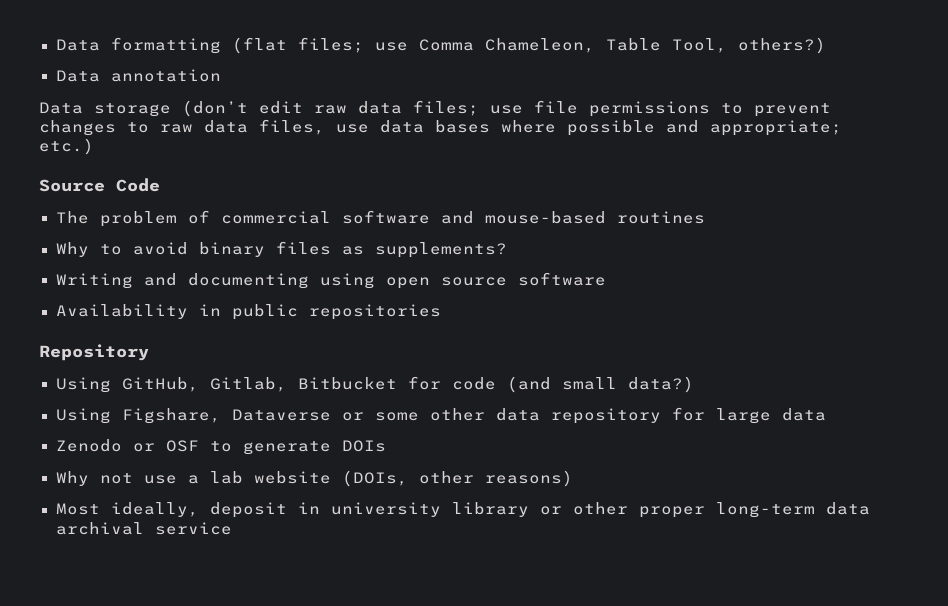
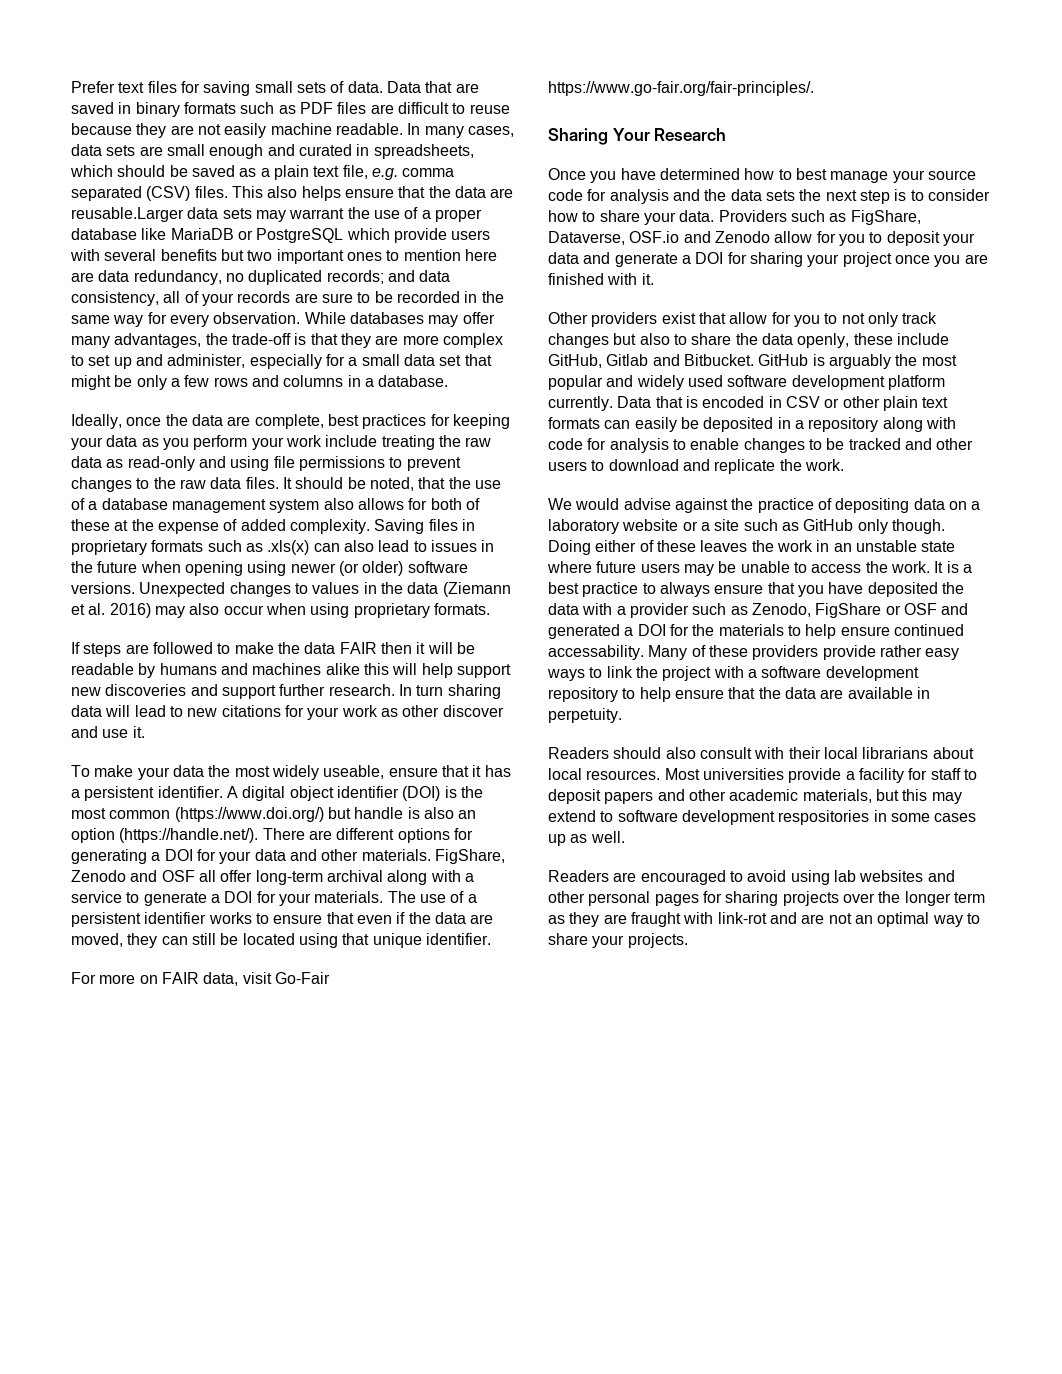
- Data formatting (flat files; use Comma Chameleon, Table Tool, others?)
- Data annotation
- Data storage (don’t edit raw data files; use file permissions to prevent changes to raw data files, use data bases where possible and appropriate; etc.)
- Source Code
- The problem of commercial software and mouse-based routines
- Why to avoid binary files as supplements?
- Writing and documenting using open source software
- Availability in public repositories
- Repository
- Using GitHub, Gitlab, Bitbucket for code (and small data?)
- Using Figshare, Dataverse or some other data repository for large data
- Zenodo or OSF to generate DOIs
- Why not use a lab website (DOIs, other reasons)
- Most ideally, deposit in university library or other proper long-term data archival service
+ Prefer text files for saving small sets of data. Data that are saved in binary formats such as PDF files are difficult to reuse because they are not easily machine readable. In many cases, data sets are small enough and curated in spreadsheets, which should be saved as a plain text file, e.g. comma separated (CSV) files. This also helps ensure that the data are reusable.Larger data sets may warrant the use of a proper database like MariaDB or PostgreSQL which provide users with several benefits but two important ones to mention here are data redundancy, no duplicated records; and data consistency, all of your records are sure to be recorded in the same way for every observation. While databases may offer many advantages, the trade-off is that they are more complex to set up and administer, especially for a small data set that might be only a few rows and columns in a database.
+ Ideally, once the data are complete, best practices for keeping your data as you perform your work include treating the raw data as read-only and using file permissions to prevent changes to the raw data files. It should be noted, that the use of a database management system also allows for both of these at the expense of added complexity. Saving files in proprietary formats such as .xls(x) can also lead to issues in the future when opening using newer (or older) software versions. Unexpected changes to values in the data (Ziemann et al. 2016) may also occur when using proprietary formats.
+ If steps are followed to make the data FAIR then it will be readable by humans and machines alike this will help support new discoveries and support further research. In turn sharing data will lead to new citations for your work as other discover and use it.
+ To make your data the most widely useable, ensure that it has a persistent identifier. A digital object identifier (DOI) is the most common (https://www.doi.org/) but handle is also an option (https://handle.net/). There are different options for generating a DOI for your data and other materials. FigShare, Zenodo and OSF all offer long-term archival along with a service to generate a DOI for your materials. The use of a persistent identifier works to ensure that even if the data are moved, they can still be located using that unique identifier.
+ For more on FAIR data, visit Go-Fair https://www.go-fair.org/fair-principles/.
+ Sharing Your Research
+ Once you have determined how to best manage your source code for analysis and the data sets the next step is to consider how to share your data. Providers such as FigShare, Dataverse, OSF.io and Zenodo allow for you to deposit your data and generate a DOI for sharing your project once you are finished with it.
+ Other providers exist that allow for you to not only track changes but also to share the data openly, these include GitHub, Gitlab and Bitbucket. GitHub is arguably the most popular and widely used software development platform currently. Data that is encoded in CSV or other plain text formats can easily be deposited in a repository along with code for analysis to enable changes to be tracked and other users to download and replicate the work.
+ We would advise against the practice of depositing data on a laboratory website or a site such as GitHub only though. Doing either of these leaves the work in an unstable state where future users may be unable to access the work. It is a best practice to always ensure that you have deposited the data with a provider such as Zenodo, FigShare or OSF and generated a DOI for the materials to help ensure continued accessability. Many of these providers provide rather easy ways to link the project with a software development repository to help ensure that the data are available in perpetuity.
+ Readers should also consult with their local librarians about local resources. Most universities provide a facility for staff to deposit papers and other academic materials, but this may extend to software development respositories in some cases up as well.
+ Readers are encouraged to avoid using lab websites and other personal pages for sharing projects over the longer term as they are fraught with link-rot and are not an optimal way to share your projects.

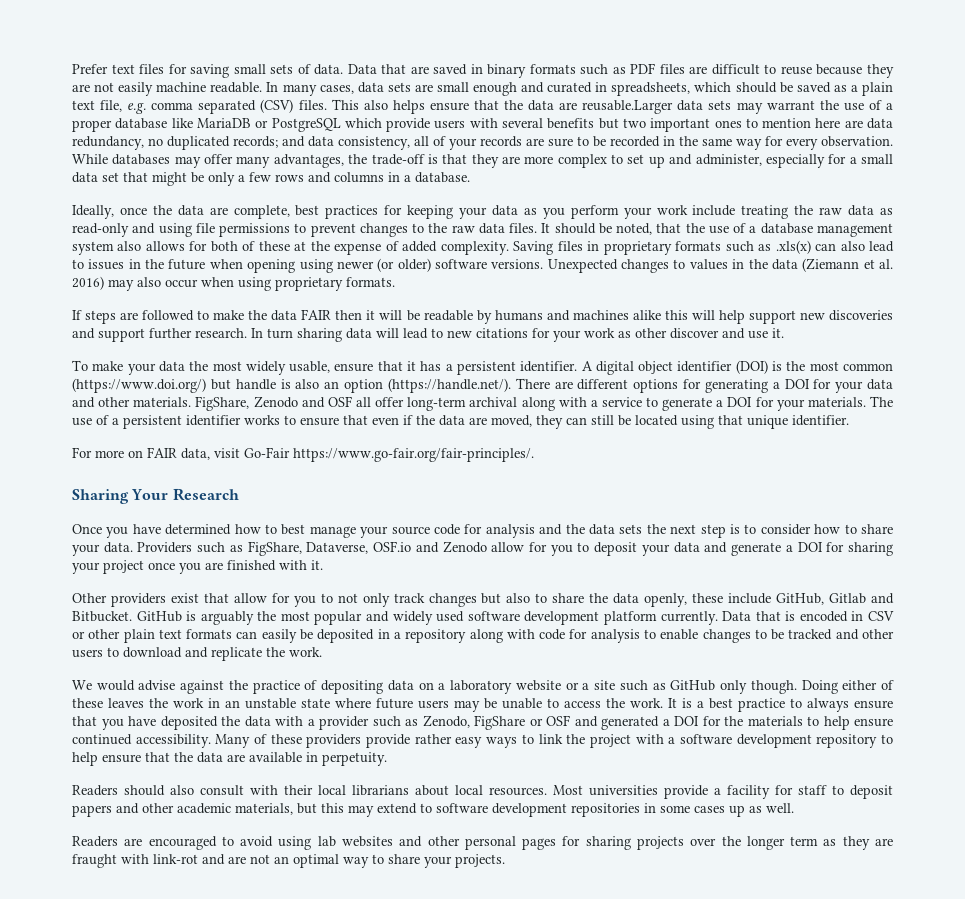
- To make your data the most widely useable, ensure that it has a persistent identifier.
+ To make your data the most widely usable, ensure that it has a persistent identifier.
- It is a best practice to always ensure that you have deposited the data with a provider such as Zenodo, FigShare or OSF and generated a DOI for the materials to help ensure continued accessability.
+ It is a best practice to always ensure that you have deposited the data with a provider such as Zenodo, FigShare or OSF and generated a DOI for the materials to help ensure continued accessibility.
- Most universities provide a facility for staff to deposit papers and other academic materials, but this may extend to software development respositories in some cases up as well.
+ Most universities provide a facility for staff to deposit papers and other academic materials, but this may extend to software development repositories in some cases up as well.

